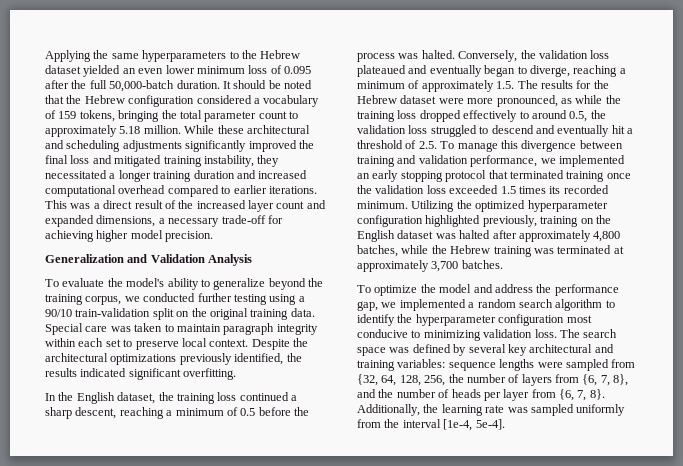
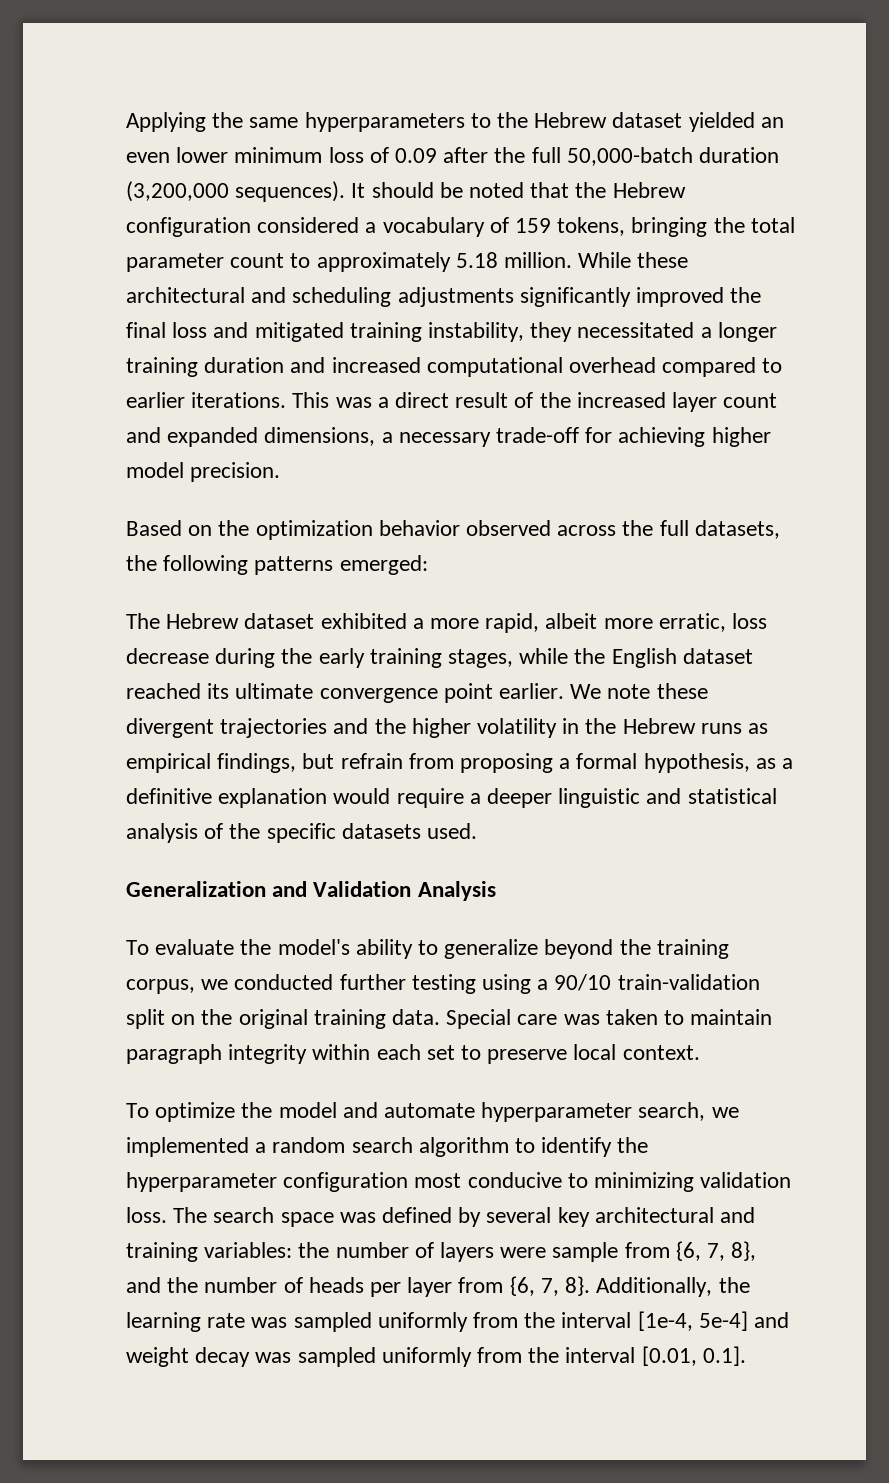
- Applying the same hyperparameters to the Hebrew dataset yielded an even lower minimum loss of 0.095 after the full 50,000-batch duration.
+ Applying the same hyperparameters to the Hebrew dataset yielded an even lower minimum loss of 0.09 after the full 50,000-batch duration (3,200,000 sequences).
+ Based on the optimization behavior observed across the full datasets, the following patterns emerged:
+ The Hebrew dataset exhibited a more rapid, albeit more erratic, loss decrease during the early training stages, while the English dataset reached its ultimate convergence point earlier. We note these divergent trajectories and the higher volatility in the Hebrew runs as empirical findings, but refrain from proposing a formal hypothesis, as a definitive explanation would require a deeper linguistic and statistical analysis of the specific datasets used.
- Despite the architectural optimizations previously identified, the results indicated significant overfitting.
- In the English dataset, the training loss continued a sharp descent, reaching a minimum of 0.5 before the process was halted. Conversely, the validation loss plateaued and eventually began to diverge, reaching a minimum of approximately 1.5. The results for the Hebrew dataset were more pronounced, as while the training loss dropped effectively to around 0.5, the validation loss struggled to descend and eventually hit a threshold of 2.5. To manage this divergence between training and validation performance, we implemented an early stopping protocol that terminated training once the validation loss exceeded 1.5 times its recorded minimum. Utilizing the optimized hyperparameter configuration highlighted previously, training on the English dataset was halted after approximately 4,800 batches, while the Hebrew training was terminated at approximately 3,700 batches.
- To optimize the model and address the performance gap, we implemented a random search algorithm to identify the hyperparameter configuration most conducive to minimizing validation loss.
+ To optimize the model and automate hyperparameter search, we implemented a random search algorithm to identify the hyperparameter configuration most conducive to minimizing validation loss.
- The search space was defined by several key architectural and training variables: sequence lengths were sampled from {32, 64, 128, 256, the number of layers from {6, 7, 8}, and the number of heads per layer from {6, 7, 8}.
+ The search space was defined by several key architectural and training variables: the number of layers were sample from {6, 7, 8}, and the number of heads per layer from {6, 7, 8}.
- Additionally, the learning rate was sampled uniformly from the interval [1e-4, 5e-4].
+ Additionally, the learning rate was sampled uniformly from the interval [1e-4, 5e-4] and weight decay was sampled uniformly from the interval [0.01, 0.1].

